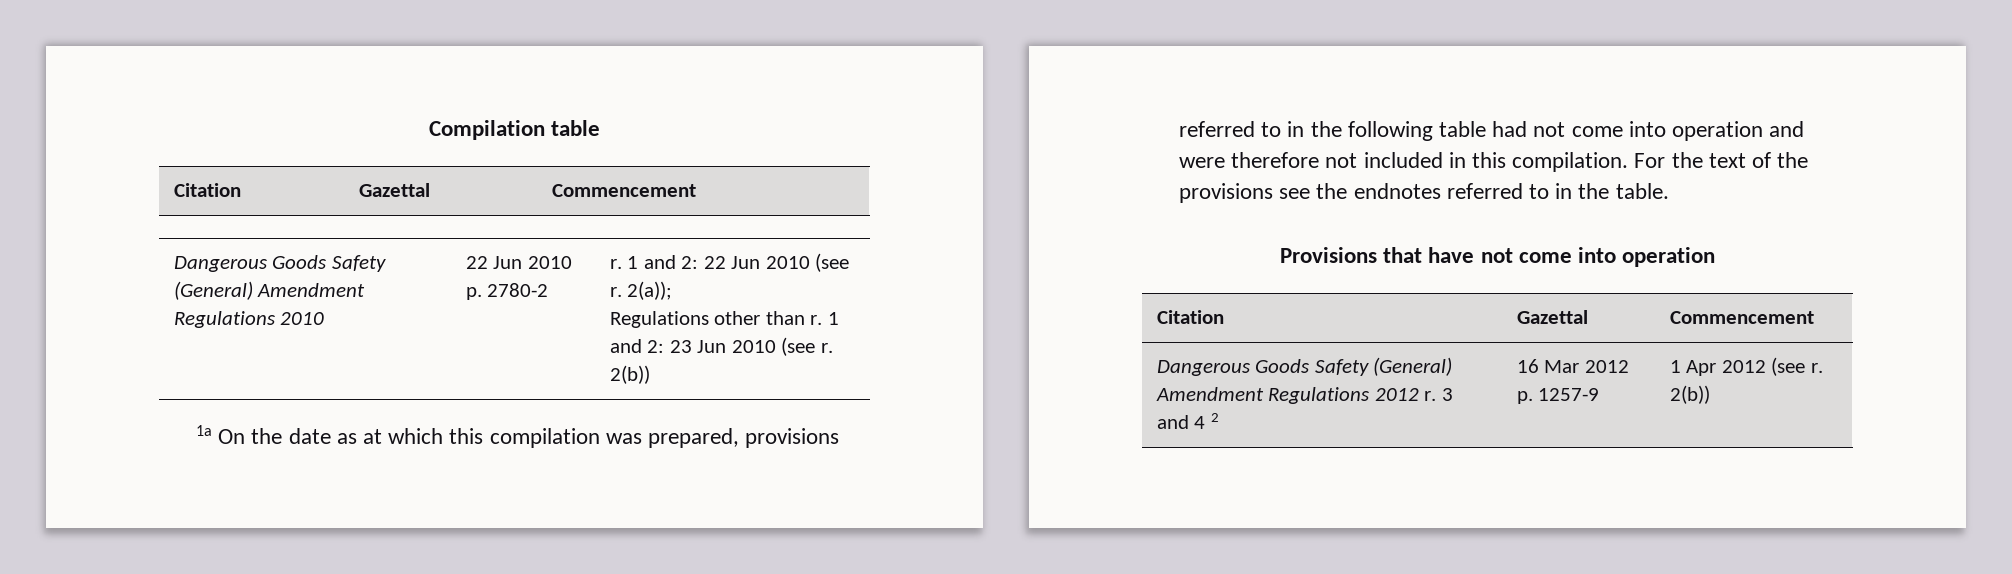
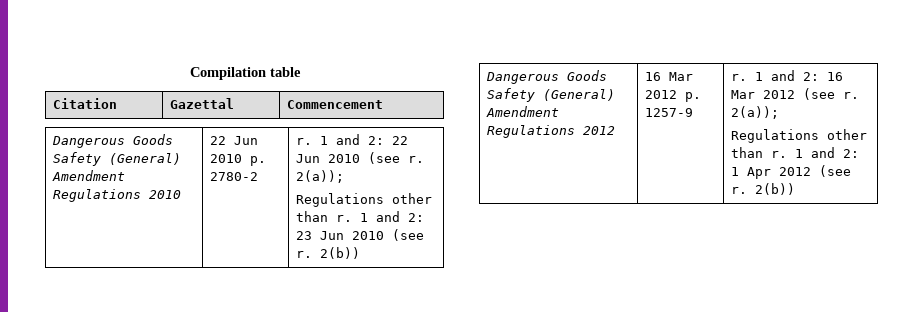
- 1a On the date as at which this compilation was prepared, provisions referred to in the following table had not come into operation and were therefore not included in this compilation. For the text of the provisions see the endnotes referred to in the table.
- Provisions that have not come into operation
- Citation | Gazettal | Commencement
- Dangerous Goods Safety (General) Amendment Regulations 2012 r. 3 and 4 2 | 16 Mar 2012 p. 1257-9 | 1 Apr 2012 (see r. 2(b))
+ Dangerous Goods Safety (General) Amendment Regulations 2012 | 16 Mar 2012 p. 1257-9 | r. 1 and 2: 16 Mar 2012 (see r. 2(a));
+ Regulations other than r. 1 and 2: 1 Apr 2012 (see r. 2(b))

